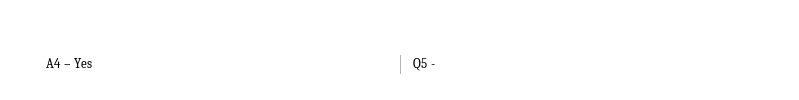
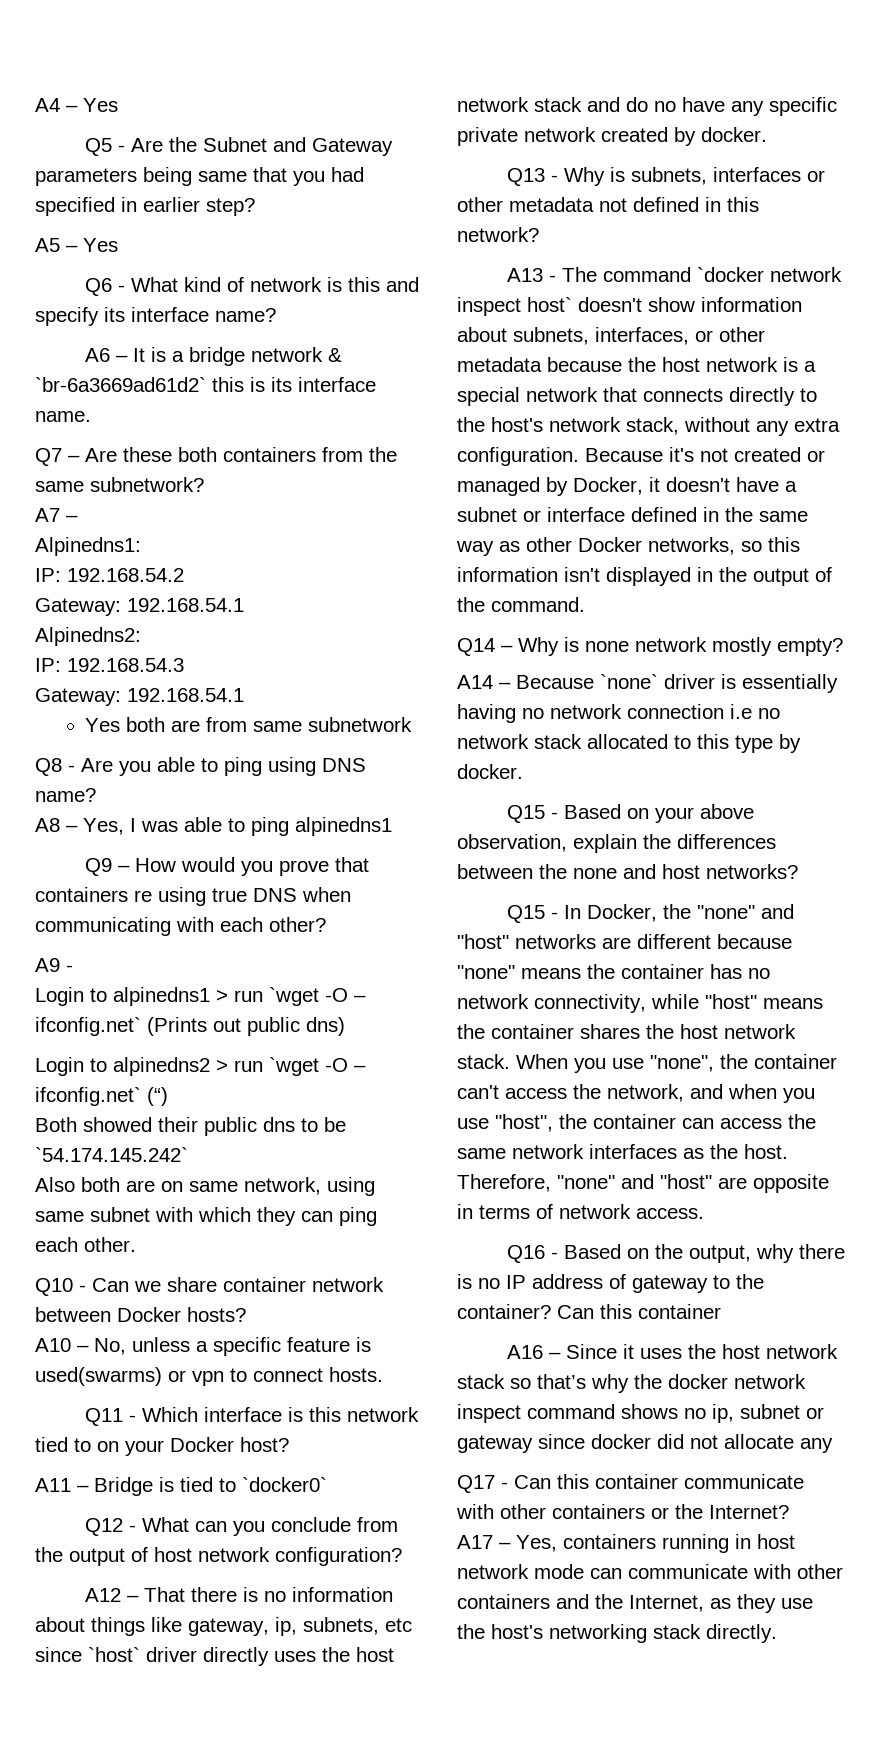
- Q5 -
+ Q5 - Are the Subnet and Gateway parameters being same that you had specified in earlier step?
+ A5 – Yes
+ Q6 - What kind of network is this and specify its interface name?
+ A6 – It is a bridge network & `br-6a3669ad61d2` this is its interface name.
+ Q7 – Are these both containers from the same subnetwork?
+ A7 –
+ Alpinedns1:
+ IP: 192.168.54.2
+ Gateway: 192.168.54.1
+ Alpinedns2:
+ IP: 192.168.54.3
+ Gateway: 192.168.54.1
+ Yes both are from same subnetwork
+ Q8 - Are you able to ping using DNS name?
+ A8 – Yes, I was able to ping alpinedns1
+ Q9 – How would you prove that containers re using true DNS when communicating with each other?
+ A9 -
+ Login to alpinedns1 > run `wget -O – ifconfig.net` (Prints out public dns)
+ Login to alpinedns2 > run `wget -O – ifconfig.net` (“)
+ Both showed their public dns to be `54.174.145.242`
+ Also both are on same network, using same subnet with which they can ping each other.
+ Q10 - Can we share container network between Docker hosts?
+ A10 – No, unless a specific feature is used(swarms) or vpn to connect hosts.
+ Q11 - Which interface is this network tied to on your Docker host?
+ A11 – Bridge is tied to `docker0`
+ Q12 - What can you conclude from the output of host network configuration?
+ A12 – That there is no information about things like gateway, ip, subnets, etc since `host` driver directly uses the host network stack and do no have any specific private network created by docker.
+ Q13 - Why is subnets, interfaces or other metadata not defined in this network?
+ A13 - The command `docker network inspect host` doesn't show information about subnets, interfaces, or other metadata because the host network is a special network that connects directly to the host's network stack, without any extra configuration. Because it's not created or managed by Docker, it doesn't have a subnet or interface defined in the same way as other Docker networks, so this information isn't displayed in the output of the command.
+ Q14 – Why is none network mostly empty?
+ A14 – Because `none` driver is essentially having no network connection i.e no network stack allocated to this type by docker.
+ Q15 - Based on your above observation, explain the differences between the none and host networks?
+ Q15 - In Docker, the "none" and "host" networks are different because "none" means the container has no network connectivity, while "host" means the container shares the host network stack. When you use "none", the container can't access the network, and when you use "host", the container can access the same network interfaces as the host. Therefore, "none" and "host" are opposite in terms of network access.
+ Q16 - Based on the output, why there is no IP address of gateway to the container? Can this container
+ A16 – Since it uses the host network stack so that’s why the docker network inspect command shows no ip, subnet or gateway since docker did not allocate any
+ Q17 - Can this container communicate with other containers or the Internet?
+ A17 – Yes, containers running in host network mode can communicate with other containers and the Internet, as they use the host's networking stack directly.

